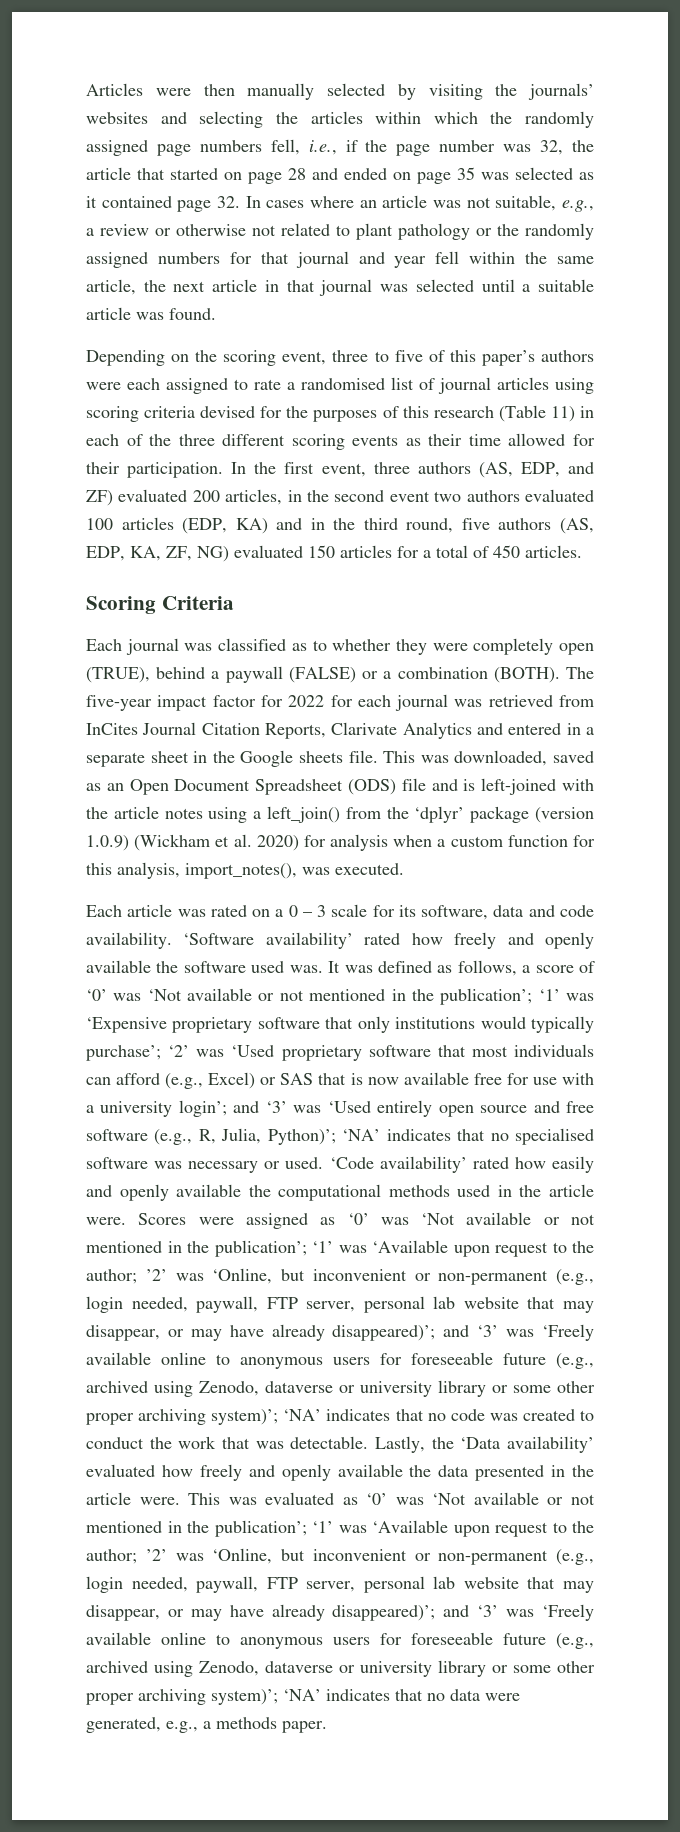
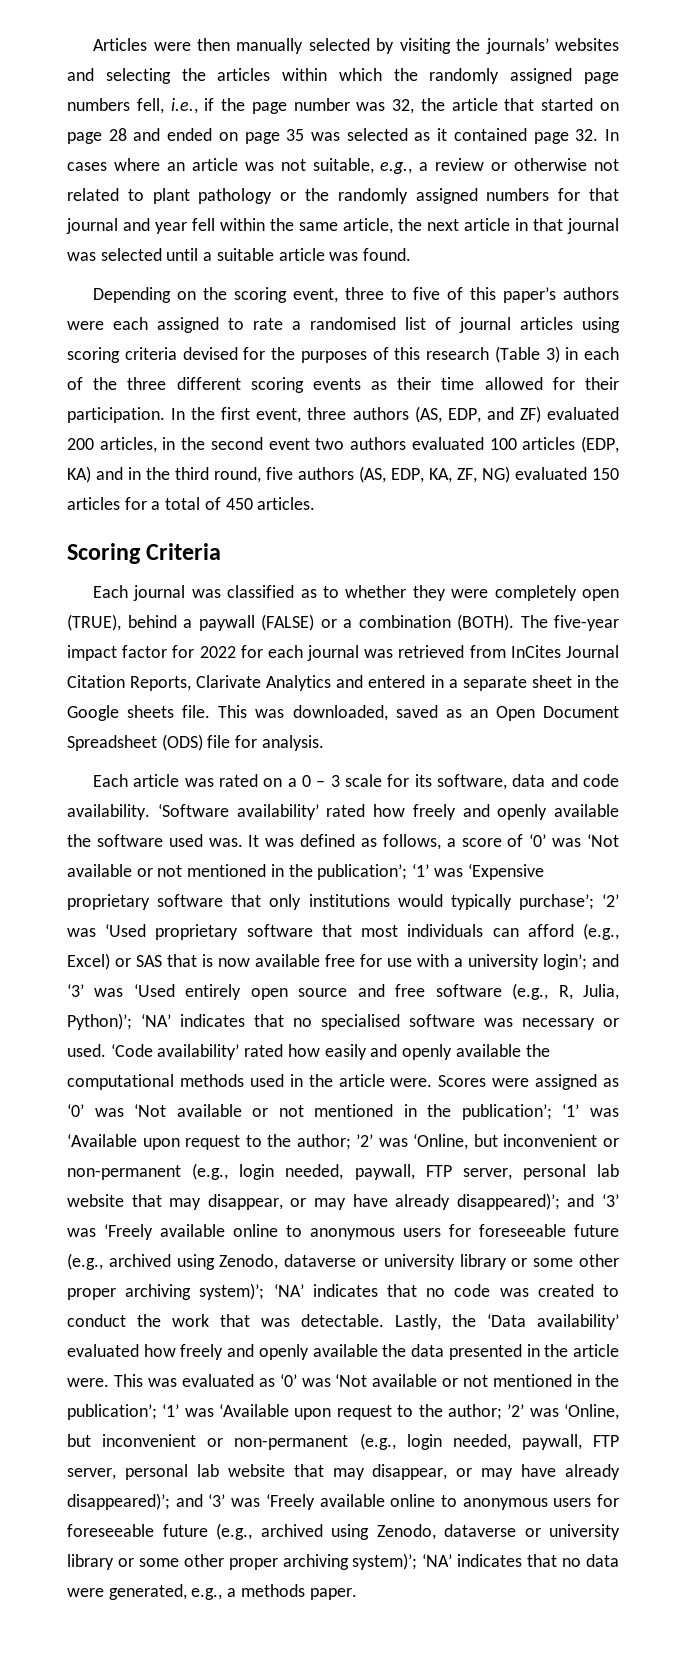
- Depending on the scoring event, three to five of this paper’s authors were each assigned to rate a randomised list of journal articles using scoring criteria devised for the purposes of this research (Table 11) in each of the three different scoring events as their time allowed for their participation.
+ Depending on the scoring event, three to five of this paper’s authors were each assigned to rate a randomised list of journal articles using scoring criteria devised for the purposes of this research (Table 3) in each of the three different scoring events as their time allowed for their participation.
- This was downloaded, saved as an Open Document Spreadsheet (ODS) file and is left-joined with the article notes using a left_join() from the ‘dplyr’ package (version 1.0.9) (Wickham et al. 2020) for analysis when a custom function for this analysis, import_notes(), was executed.
+ This was downloaded, saved as an Open Document Spreadsheet (ODS) file for analysis.

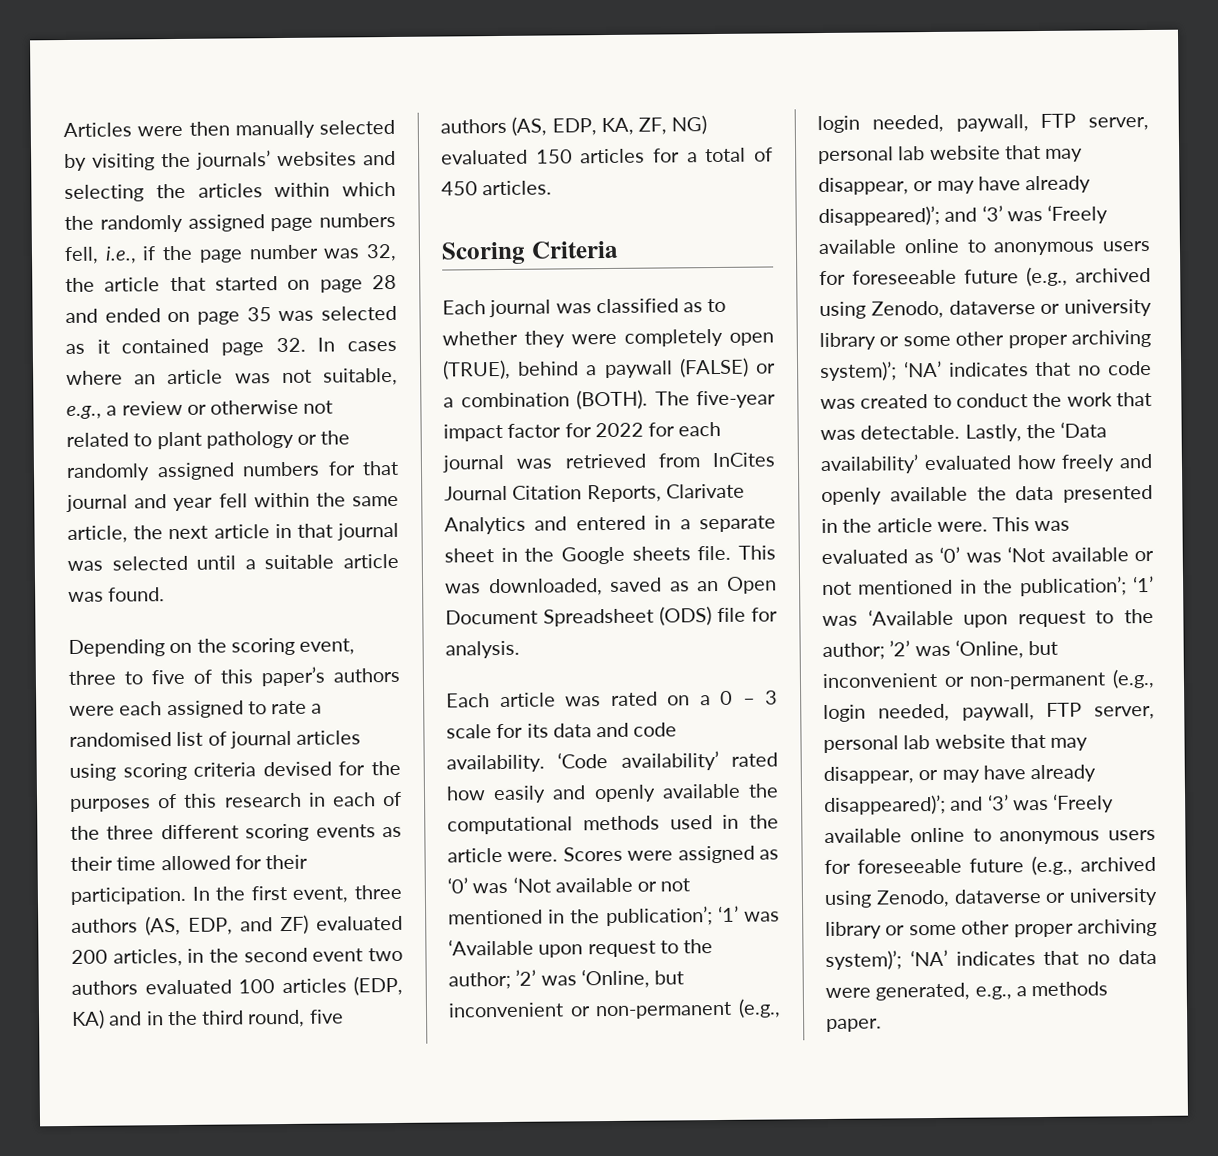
- Depending on the scoring event, three to five of this paper’s authors were each assigned to rate a randomised list of journal articles using scoring criteria devised for the purposes of this research (Table 3) in each of the three different scoring events as their time allowed for their participation.
+ Depending on the scoring event, three to five of this paper’s authors were each assigned to rate a randomised list of journal articles using scoring criteria devised for the purposes of this research in each of the three different scoring events as their time allowed for their participation.
- Each article was rated on a 0 – 3 scale for its software, data and code availability.
+ Each article was rated on a 0 – 3 scale for its data and code availability.
- ‘Software availability’ rated how freely and openly available the software used was. It was defined as follows, a score of ‘0’ was ‘Not available or not mentioned in the publication’; ‘1’ was ‘Expensive proprietary software that only institutions would typically purchase’; ‘2’ was ‘Used proprietary software that most individuals can afford (e.g., Excel) or SAS that is now available free for use with a university login’; and ‘3’ was ‘Used entirely open source and free software (e.g., R, Julia, Python)’; ‘NA’ indicates that no specialised software was necessary or used.

